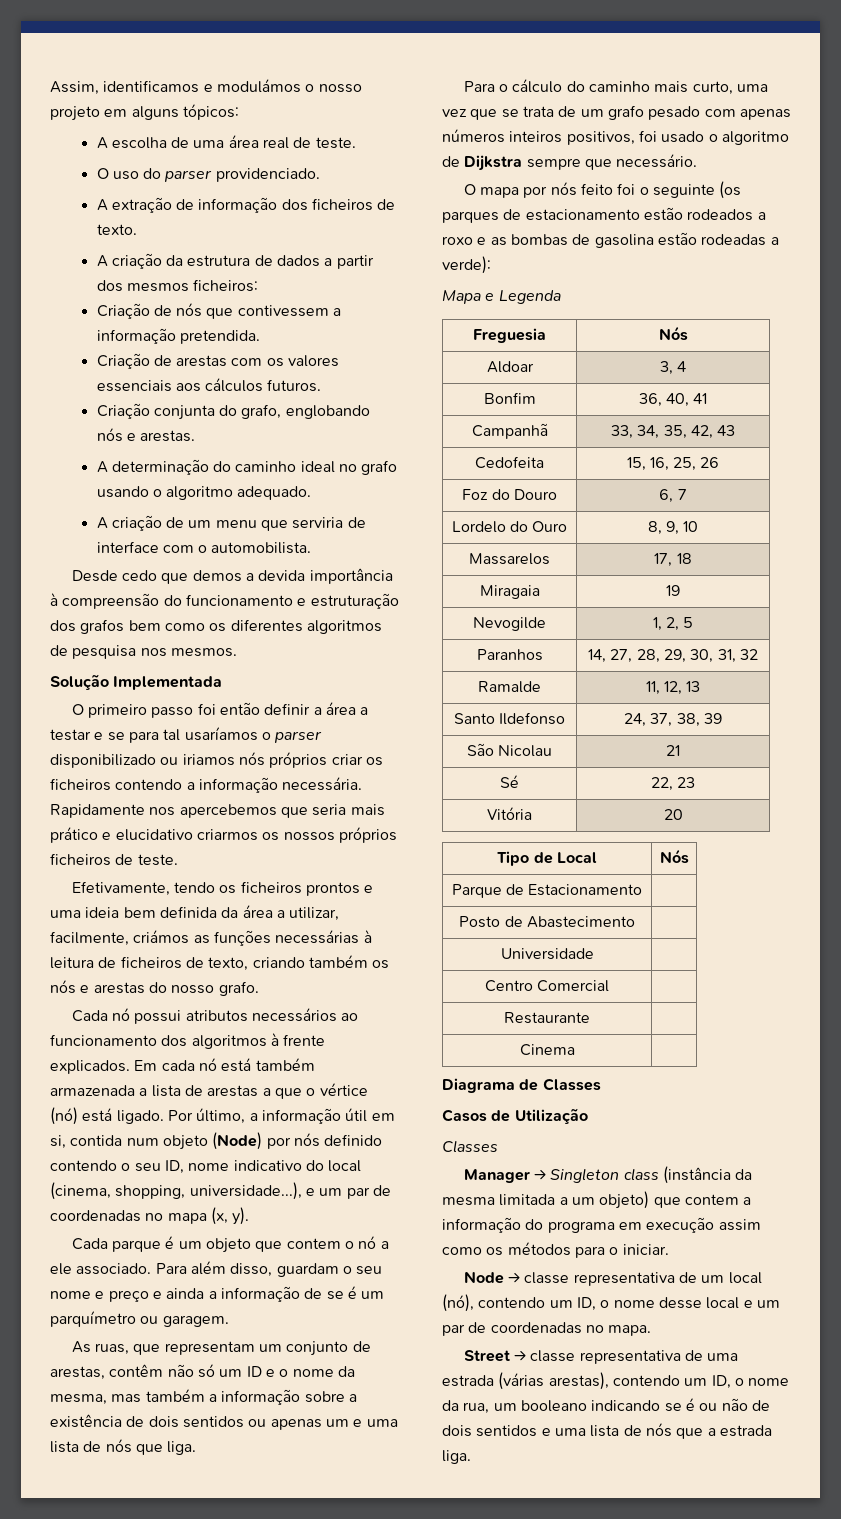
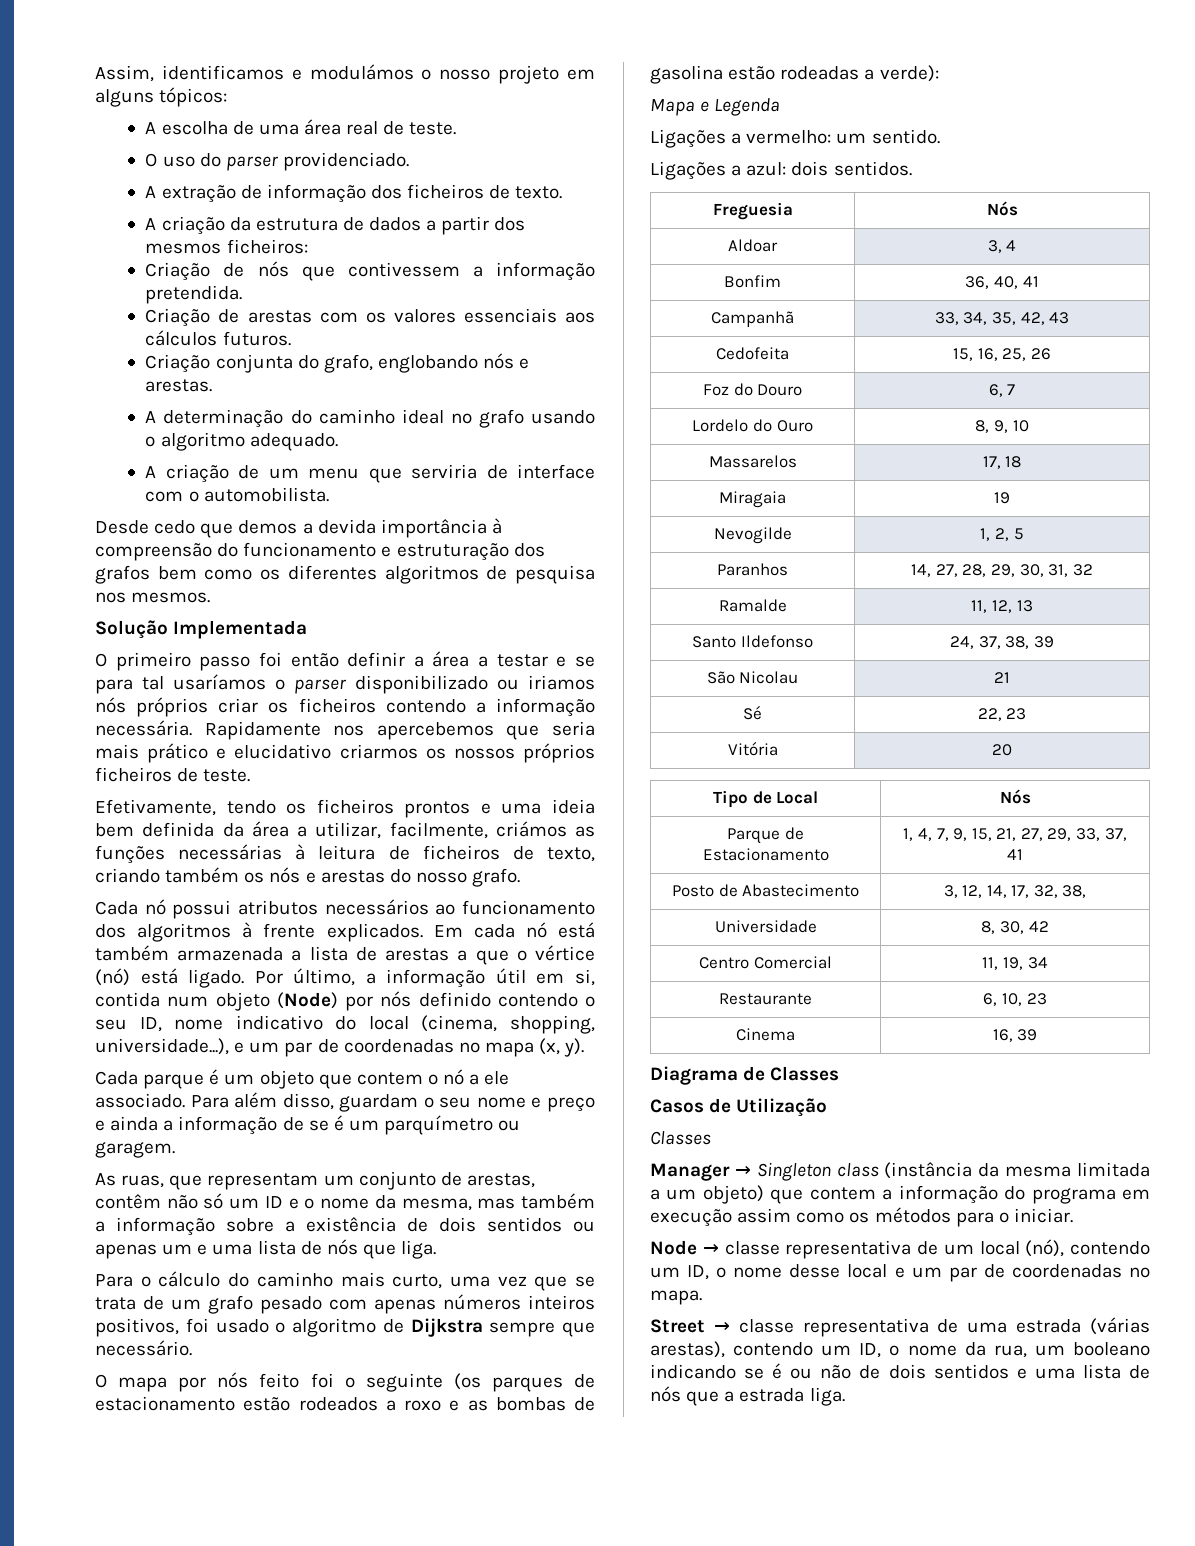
+ Ligações a vermelho: um sentido.
+ Ligações a azul: dois sentidos.
- Parque de Estacionamento |
- Posto de Abastecimento |
- Universidade |
- Centro Comercial |
- Restaurante |
+ Parque de Estacionamento | 1, 4, 7, 9, 15, 21, 27, 29, 33, 37, 41
+ Posto de Abastecimento | 3, 12, 14, 17, 32, 38,
+ Universidade | 8, 30, 42
+ Centro Comercial | 11, 19, 34
+ Restaurante | 6, 10, 23
- Cinema |
+ Cinema | 16, 39

